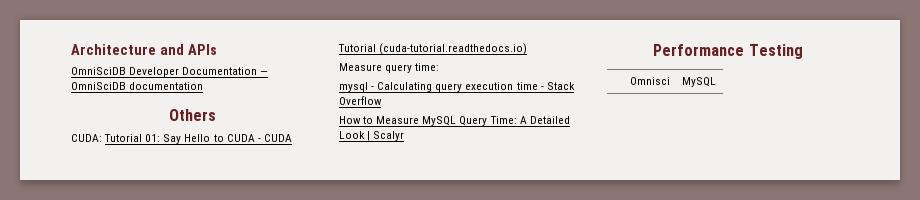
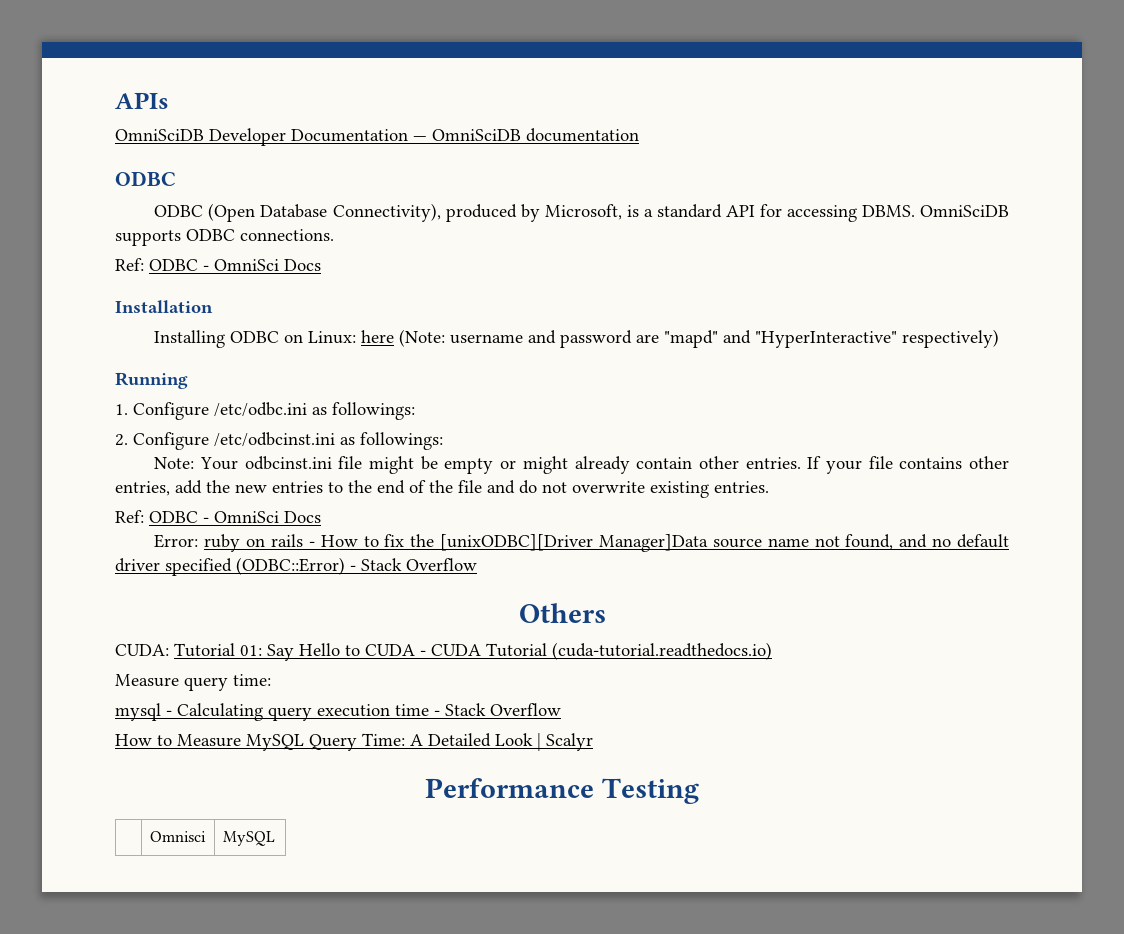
- Architecture and APIs
+ APIs
  OmniSciDB Developer Documentation — OmniSciDB documentation
+ ODBC
+ ODBC (Open Database Connectivity), produced by Microsoft, is a standard API for accessing DBMS. OmniSciDB supports ODBC connections.
+ Ref: ODBC - OmniSci Docs
+ Installation
+ Installing ODBC on Linux: here (Note: username and password are "mapd" and "HyperInteractive" respectively)
+ Running
+ 1. Configure /etc/odbc.ini as followings:
+ 2. Configure /etc/odbcinst.ini as followings:
+ Note: Your odbcinst.ini file might be empty or might already contain other entries. If your file contains other entries, add the new entries to the end of the file and do not overwrite existing entries.
+ Ref: ODBC - OmniSci Docs
+ Error: ruby on rails - How to fix the [unixODBC][Driver Manager]Data source name not found, and no default driver specified (ODBC::Error) - Stack Overflow

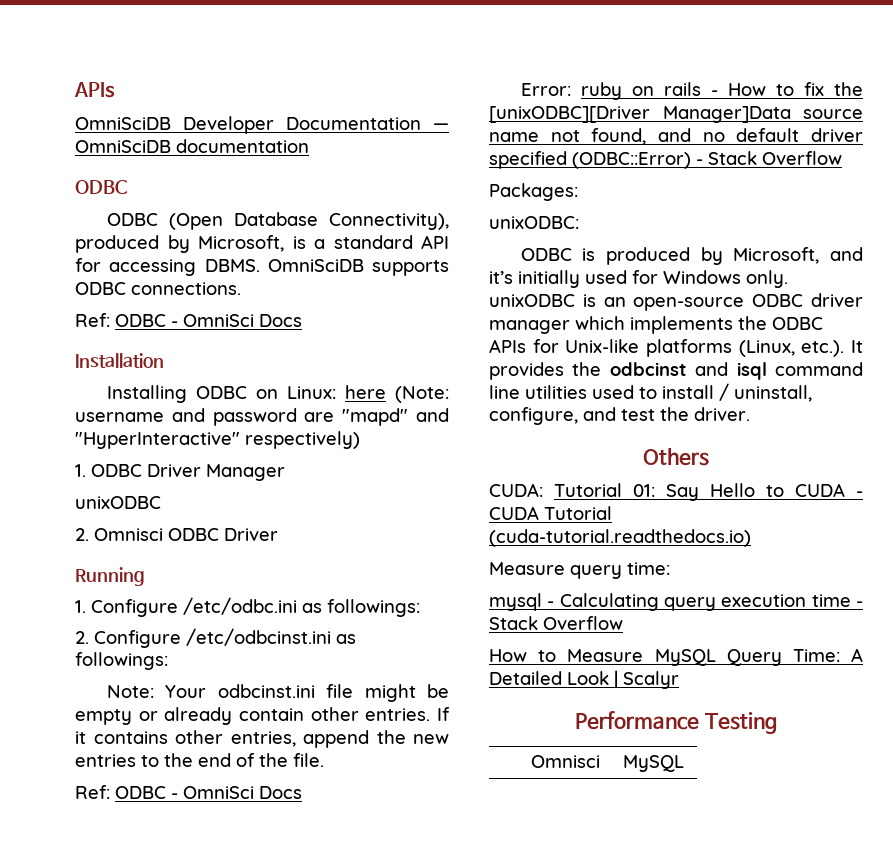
+ 1. ODBC Driver Manager
+ unixODBC
+ 2. Omnisci ODBC Driver
- Note: Your odbcinst.ini file might be empty or might already contain other entries.
+ Note: Your odbcinst.ini file might be empty or already contain other entries.
- If your file contains other entries, add the new entries to the end of the file and do not overwrite existing entries.
+ If it contains other entries, append the new entries to the end of the file.
+ Packages:
+ unixODBC:
+ ODBC is produced by Microsoft, and it’s initially used for Windows only. unixODBC is an open-source ODBC driver manager which implements the ODBC APIs for Unix-like platforms (Linux, etc.). It provides the odbcinst and isql command line utilities used to install / uninstall, configure, and test the driver.

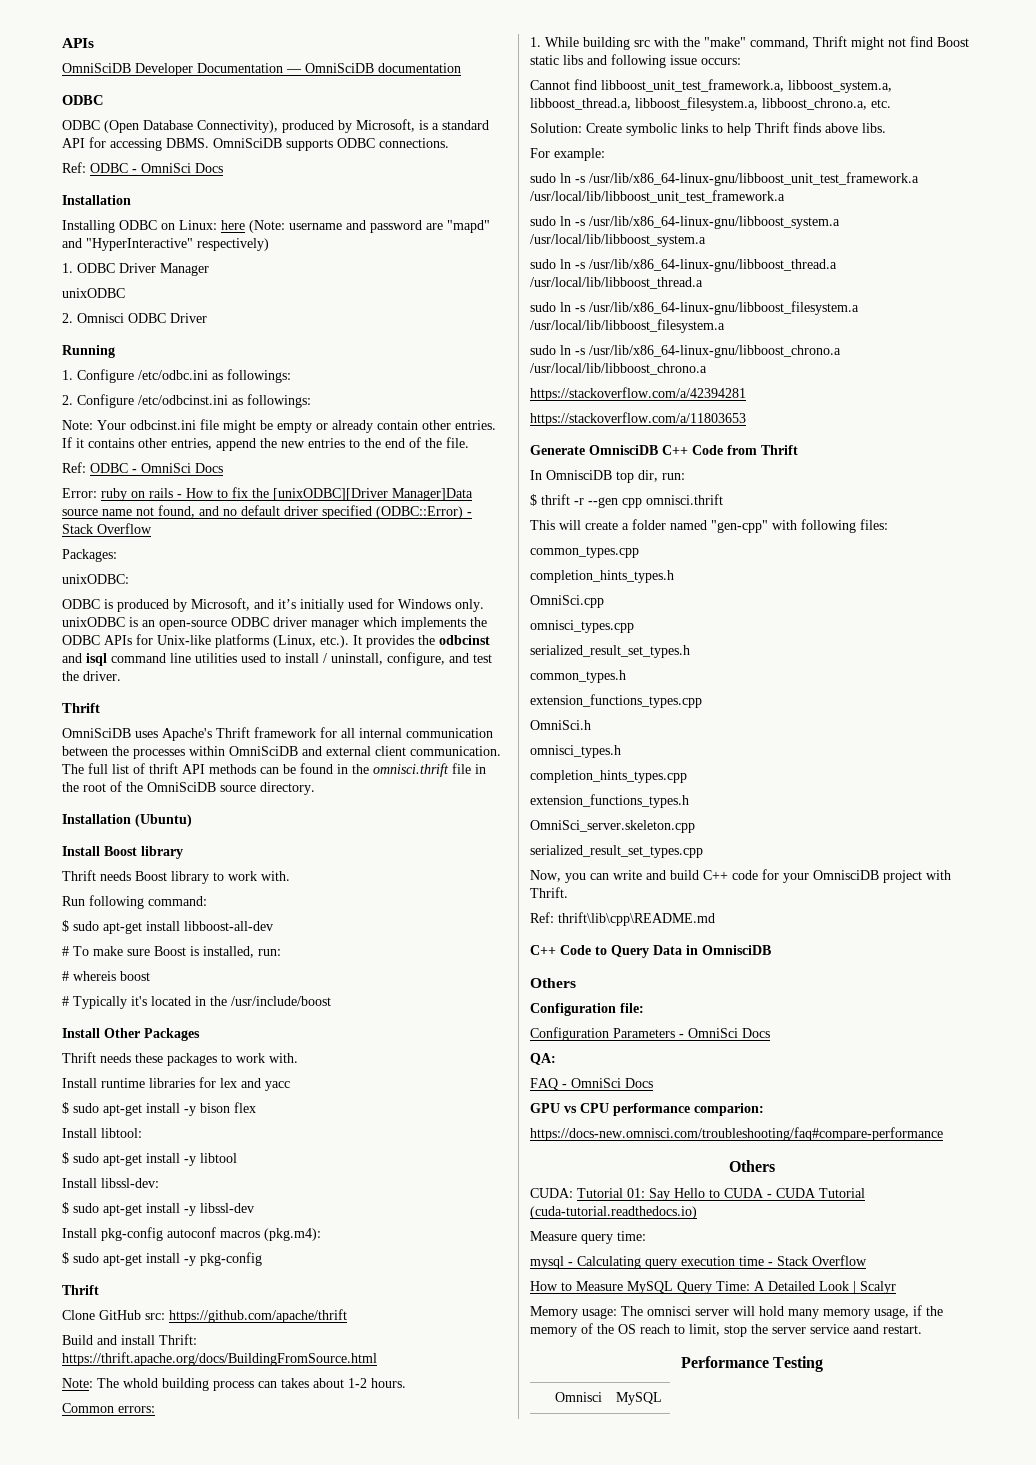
  ODBC is produced by Microsoft, and it’s initially used for Windows only. unixODBC is an open-source ODBC driver manager which implements the ODBC APIs for Unix-like platforms (Linux, etc.). It provides the odbcinst and isql command line utilities used to install / uninstall, configure, and test the driver.
+ Thrift
+ OmniSciDB uses Apache's Thrift framework for all internal communication between the processes within OmniSciDB and external client communication. The full list of thrift API methods can be found in the omnisci.thrift file in the root of the OmniSciDB source directory.
+ Installation (Ubuntu)
+ Install Boost library
+ Thrift needs Boost library to work with.
+ Run following command:
+ $ sudo apt-get install libboost-all-dev
+ # To make sure Boost is installed, run:
+ # whereis boost
+ # Typically it's located in the /usr/include/boost
+ Install Other Packages
+ Thrift needs these packages to work with.
+ Install runtime libraries for lex and yacc
+ $ sudo apt-get install -y bison flex
+ Install libtool:
+ $ sudo apt-get install -y libtool
+ Install libssl-dev:
+ $ sudo apt-get install -y libssl-dev
+ Install pkg-config autoconf macros (pkg.m4):
+ $ sudo apt-get install -y pkg-config
+ Thrift
+ Clone GitHub src: https://github.com/apache/thrift
+ Build and install Thrift: https://thrift.apache.org/docs/BuildingFromSource.html
+ Note: The whold building process can takes about 1-2 hours.
+ Common errors:
+ 1. While building src with the "make" command, Thrift might not find Boost static libs and following issue occurs:
+ Cannot find libboost_unit_test_framework.a, libboost_system.a, libboost_thread.a, libboost_filesystem.a, libboost_chrono.a, etc.
+ Solution: Create symbolic links to help Thrift finds above libs.
+ For example:
+ sudo ln -s /usr/lib/x86_64-linux-gnu/libboost_unit_test_framework.a /usr/local/lib/libboost_unit_test_framework.a
+ sudo ln -s /usr/lib/x86_64-linux-gnu/libboost_system.a /usr/local/lib/libboost_system.a
+ sudo ln -s /usr/lib/x86_64-linux-gnu/libboost_thread.a /usr/local/lib/libboost_thread.a
+ sudo ln -s /usr/lib/x86_64-linux-gnu/libboost_filesystem.a /usr/local/lib/libboost_filesystem.a
+ sudo ln -s /usr/lib/x86_64-linux-gnu/libboost_chrono.a /usr/local/lib/libboost_chrono.a
+ https://stackoverflow.com/a/42394281
+ https://stackoverflow.com/a/11803653
+ Generate OmnisciDB C++ Code from Thrift
+ In OmnisciDB top dir, run:
+ $ thrift -r --gen cpp omnisci.thrift
+ This will create a folder named "gen-cpp" with following files:
+ common_types.cpp
+ completion_hints_types.h
+ OmniSci.cpp
+ omnisci_types.cpp
+ serialized_result_set_types.h
+ common_types.h
+ extension_functions_types.cpp
+ OmniSci.h
+ omnisci_types.h
+ completion_hints_types.cpp
+ extension_functions_types.h
+ OmniSci_server.skeleton.cpp
+ serialized_result_set_types.cpp
+ Now, you can write and build C++ code for your OmnisciDB project with Thrift.
+ Ref: thrift\lib\cpp\README.md
+ C++ Code to Query Data in OmnisciDB
+ Others
+ Configuration file:
+ Configuration Parameters - OmniSci Docs
+ QA:
+ FAQ - OmniSci Docs
+ GPU vs CPU performance comparion:
+ https://docs-new.omnisci.com/troubleshooting/faq#compare-performance
+ Memory usage: The omnisci server will hold many memory usage, if the memory of the OS reach to limit, stop the server service aand restart.

